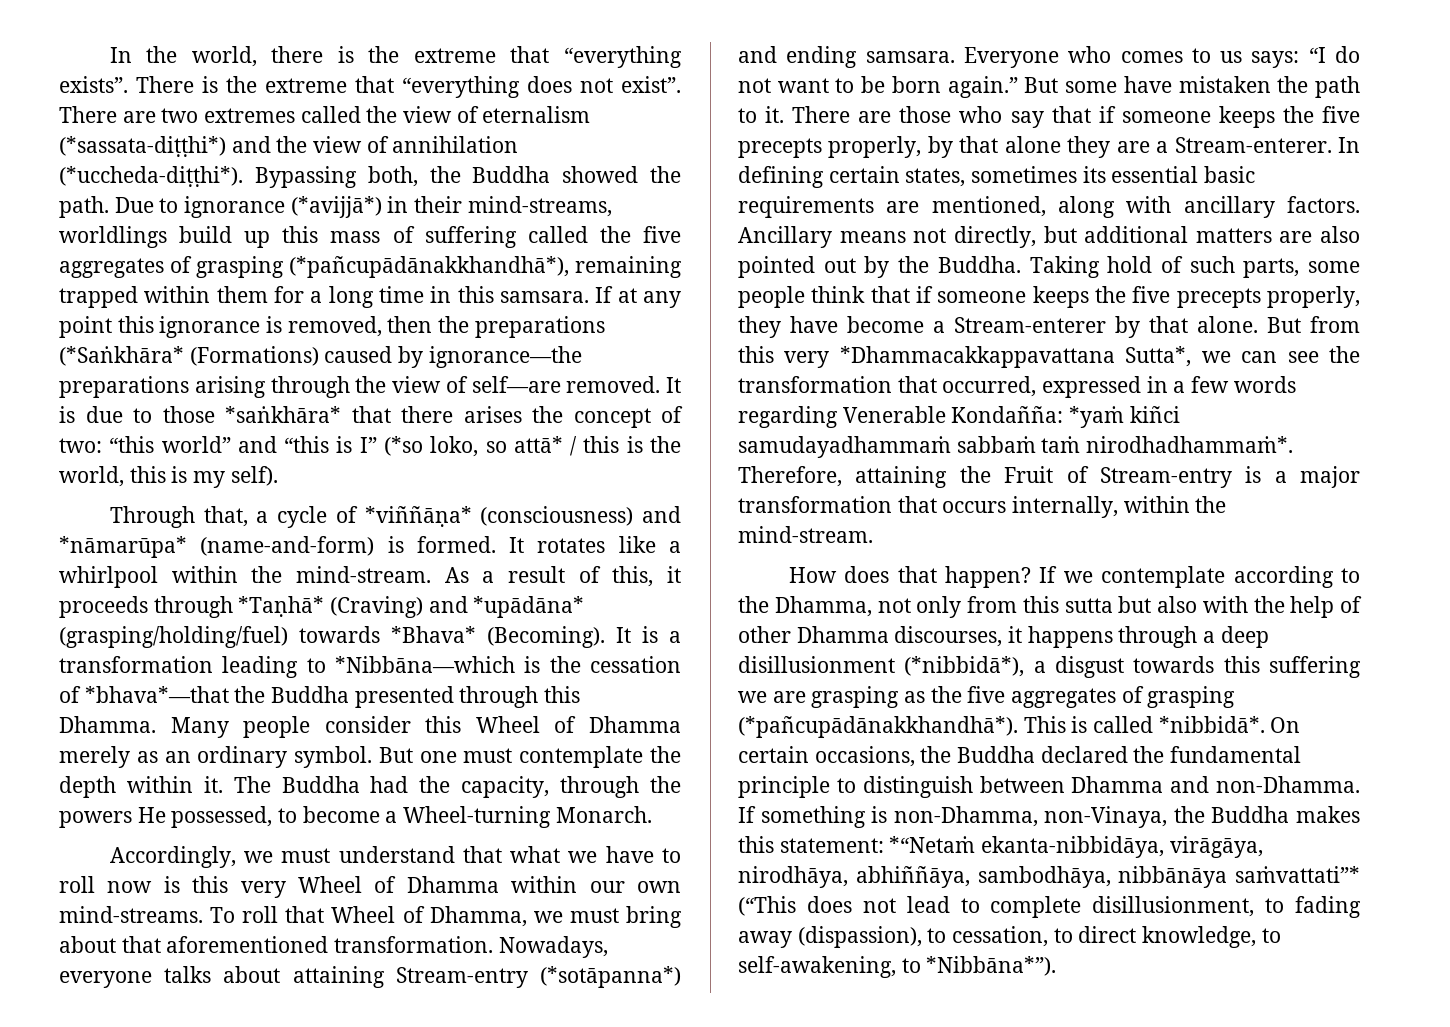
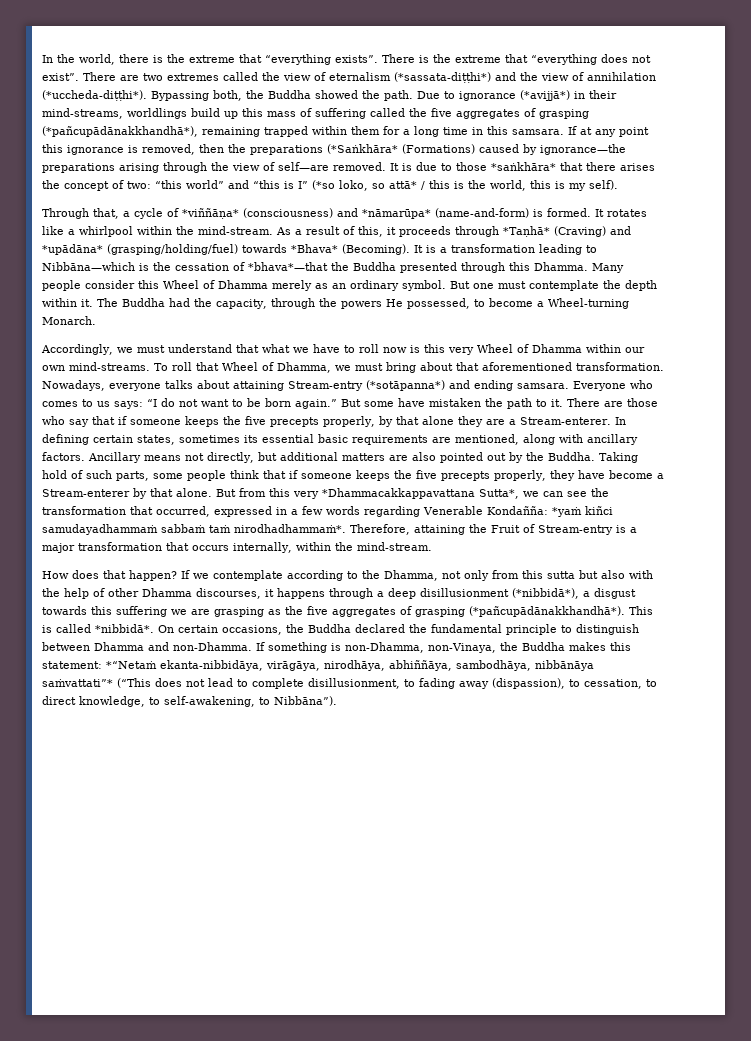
- It is a transformation leading to *Nibbāna—which is the cessation of *bhava*—that the Buddha presented through this Dhamma.
+ It is a transformation leading to Nibbāna—which is the cessation of *bhava*—that the Buddha presented through this Dhamma.
- If something is non-Dhamma, non-Vinaya, the Buddha makes this statement: *“Netaṁ ekanta-nibbidāya, virāgāya, nirodhāya, abhiññāya, sambodhāya, nibbānāya saṁvattati”* (“This does not lead to complete disillusionment, to fading away (dispassion), to cessation, to direct knowledge, to self-awakening, to *Nibbāna*”).
+ If something is non-Dhamma, non-Vinaya, the Buddha makes this statement: *“Netaṁ ekanta-nibbidāya, virāgāya, nirodhāya, abhiññāya, sambodhāya, nibbānāya saṁvattati”* (“This does not lead to complete disillusionment, to fading away (dispassion), to cessation, to direct knowledge, to self-awakening, to Nibbāna”).

